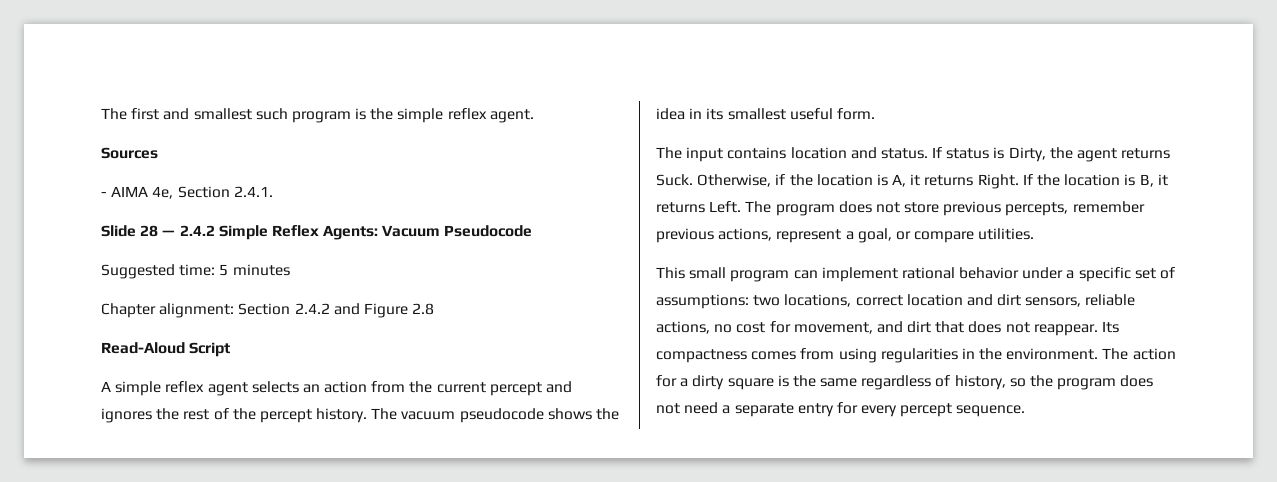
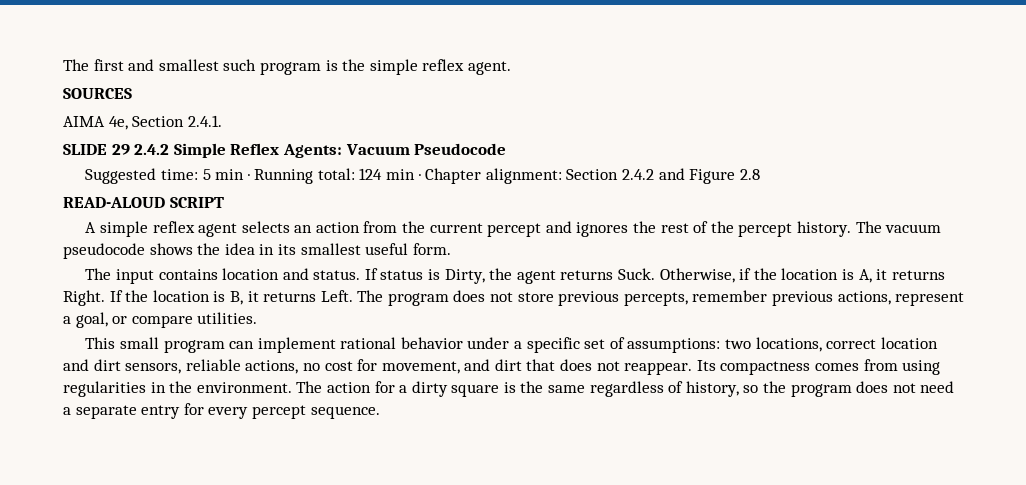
- Sources
- - AIMA 4e, Section 2.4.1.
+ SOURCES
+ AIMA 4e, Section 2.4.1.
- Slide 28 — 2.4.2 Simple Reflex Agents: Vacuum Pseudocode
+ SLIDE 29 2.4.2 Simple Reflex Agents: Vacuum Pseudocode
- Suggested time: 5 minutes
- Chapter alignment: Section 2.4.2 and Figure 2.8
+ Suggested time: 5 min · Running total: 124 min · Chapter alignment: Section 2.4.2 and Figure 2.8
- Read-Aloud Script
+ READ-ALOUD SCRIPT

